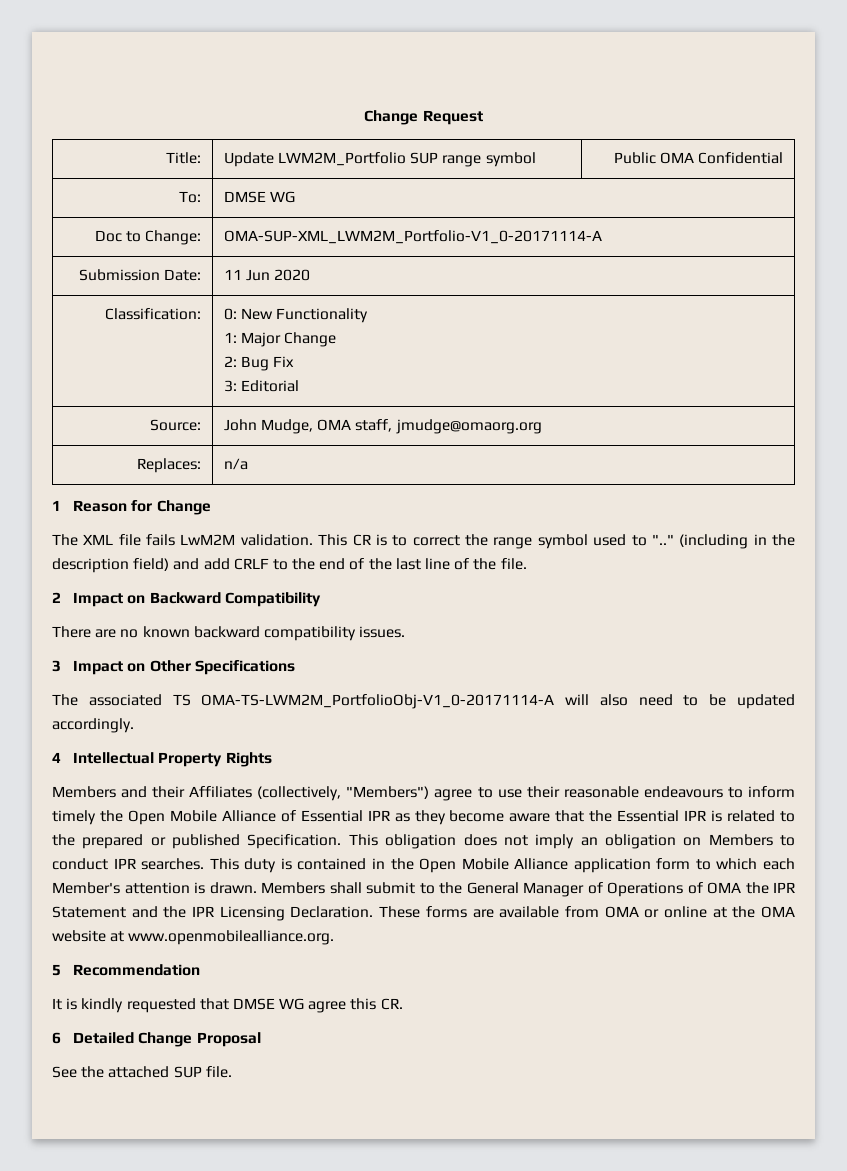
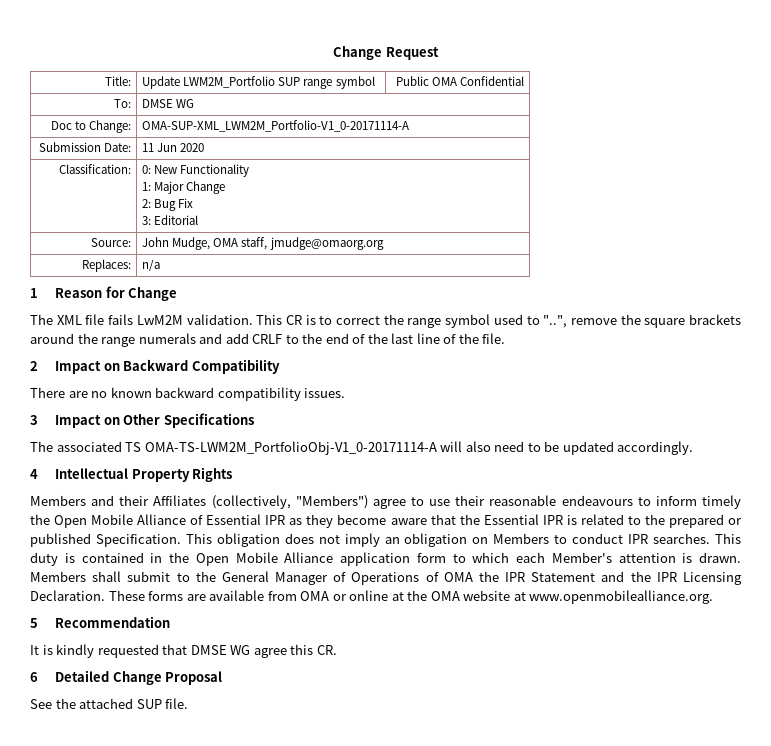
- This CR is to correct the range symbol used to ".." (including in the description field) and add CRLF to the end of the last line of the file.
+ This CR is to correct the range symbol used to "..", remove the square brackets around the range numerals and add CRLF to the end of the last line of the file.

